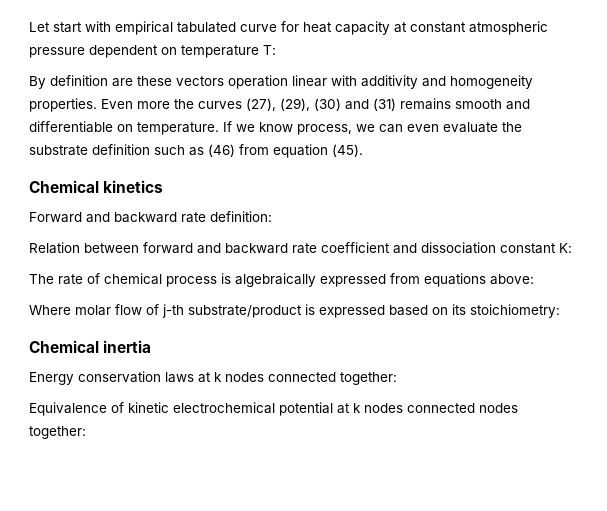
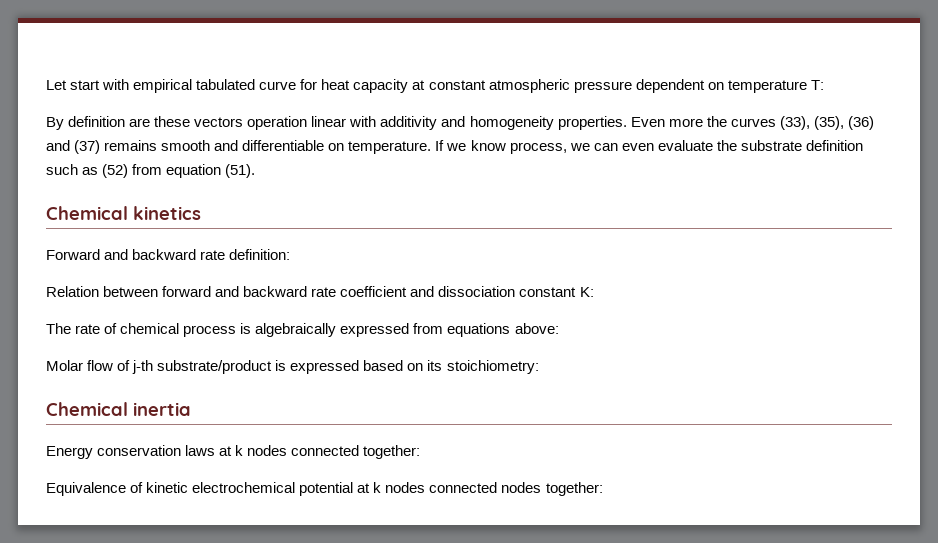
- Even more the curves (27), (29), (30) and (31) remains smooth and differentiable on temperature.
+ Even more the curves (33), (35), (36) and (37) remains smooth and differentiable on temperature.
- If we know process, we can even evaluate the substrate definition such as (46) from equation (45).
+ If we know process, we can even evaluate the substrate definition such as (52) from equation (51).
- Where molar flow of j-th substrate/product is expressed based on its stoichiometry:
+ Molar flow of j-th substrate/product is expressed based on its stoichiometry:

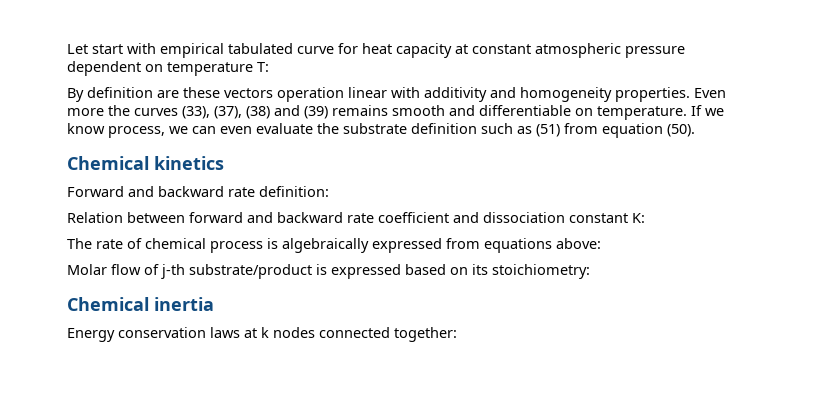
- Even more the curves (33), (35), (36) and (37) remains smooth and differentiable on temperature.
+ Even more the curves (33), (37), (38) and (39) remains smooth and differentiable on temperature.
- If we know process, we can even evaluate the substrate definition such as (52) from equation (51).
+ If we know process, we can even evaluate the substrate definition such as (51) from equation (50).
- Equivalence of kinetic electrochemical potential at k nodes connected nodes together:

